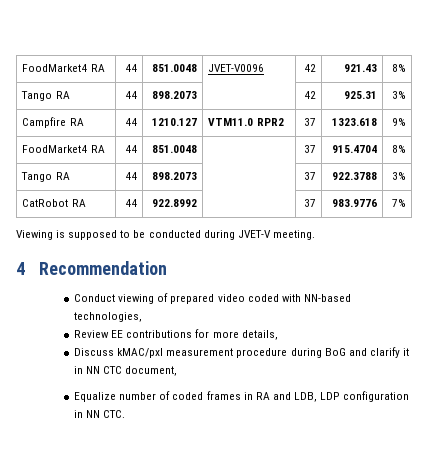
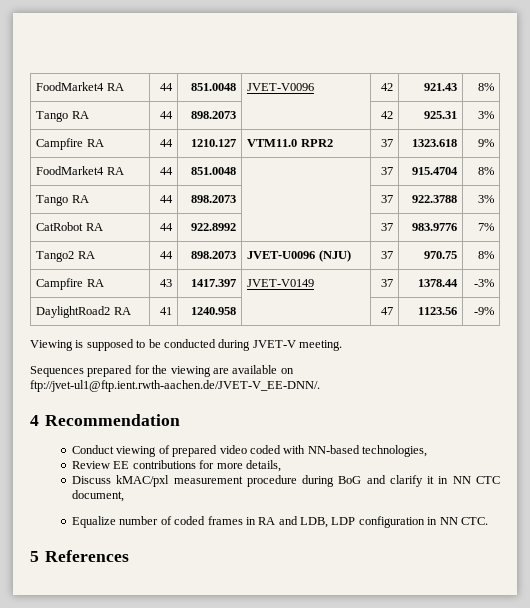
+ Tango2 RA | 44 | 898.2073 | JVET-U0096 (NJU) | 37 | 970.75 | 8%
+ Campfire RA | 43 | 1417.397 | JVET-V0149 | 37 | 1378.44 | -3%
+ DaylightRoad2 RA | 41 | 1240.958 | | 47 | 1123.56 | -9%
+ Sequences prepared for the viewing are available on ftp://jvet-ul1@ftp.ient.rwth-aachen.de/JVET-V_EE-DNN/.
+ 5 References

